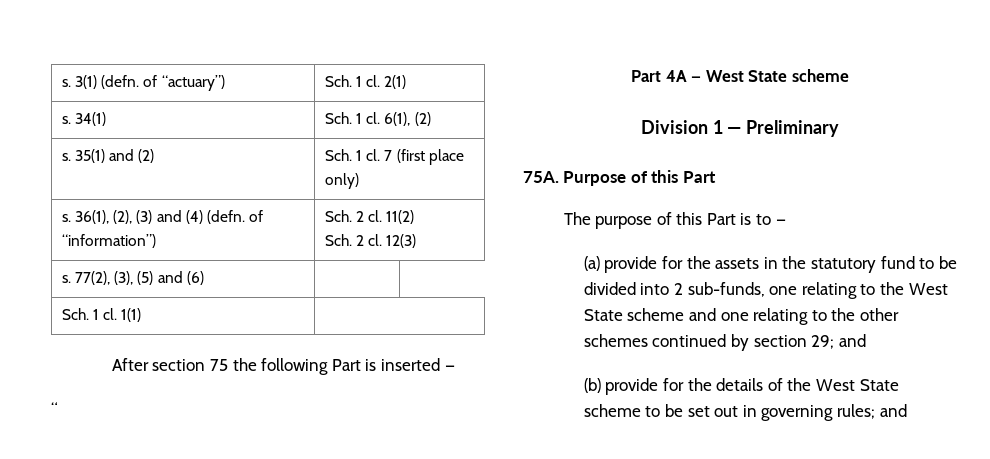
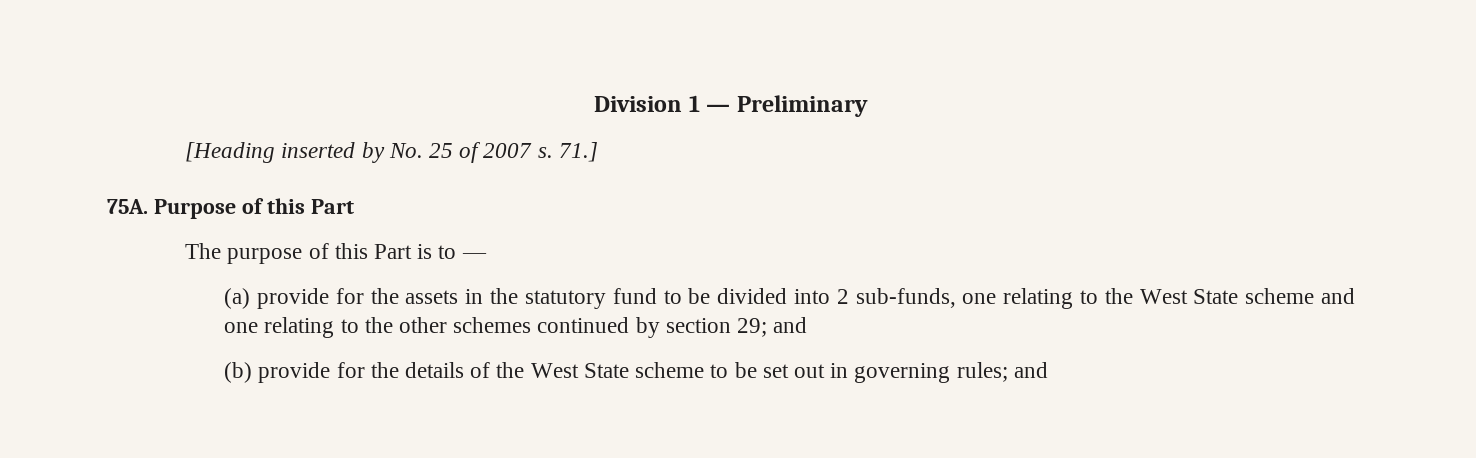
- s. 3(1) (defn. of “actuary”) | Sch. 1 cl. 2(1)
- s. 34(1) | Sch. 1 cl. 6(1), (2)
- s. 35(1) and (2) | Sch. 1 cl. 7 (first place only)
- s. 36(1), (2), (3) and (4) (defn. of “information”) | Sch. 2 cl. 11(2)
- Sch. 2 cl. 12(3)
- s. 77(2), (3), (5) and (6) |
- Sch. 1 cl. 1(1) |
- After section 75 the following Part is inserted —
- “
- Part 4A — West State scheme
  Division 1 — Preliminary
+ [Heading inserted by No. 25 of 2007 s. 71.]

